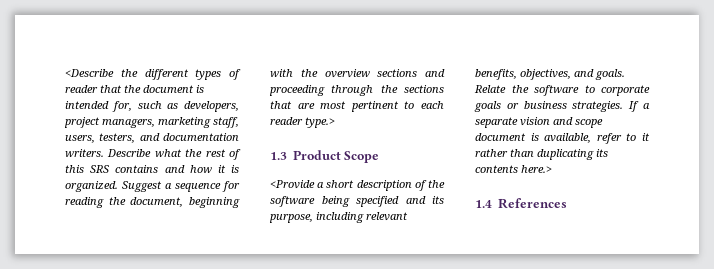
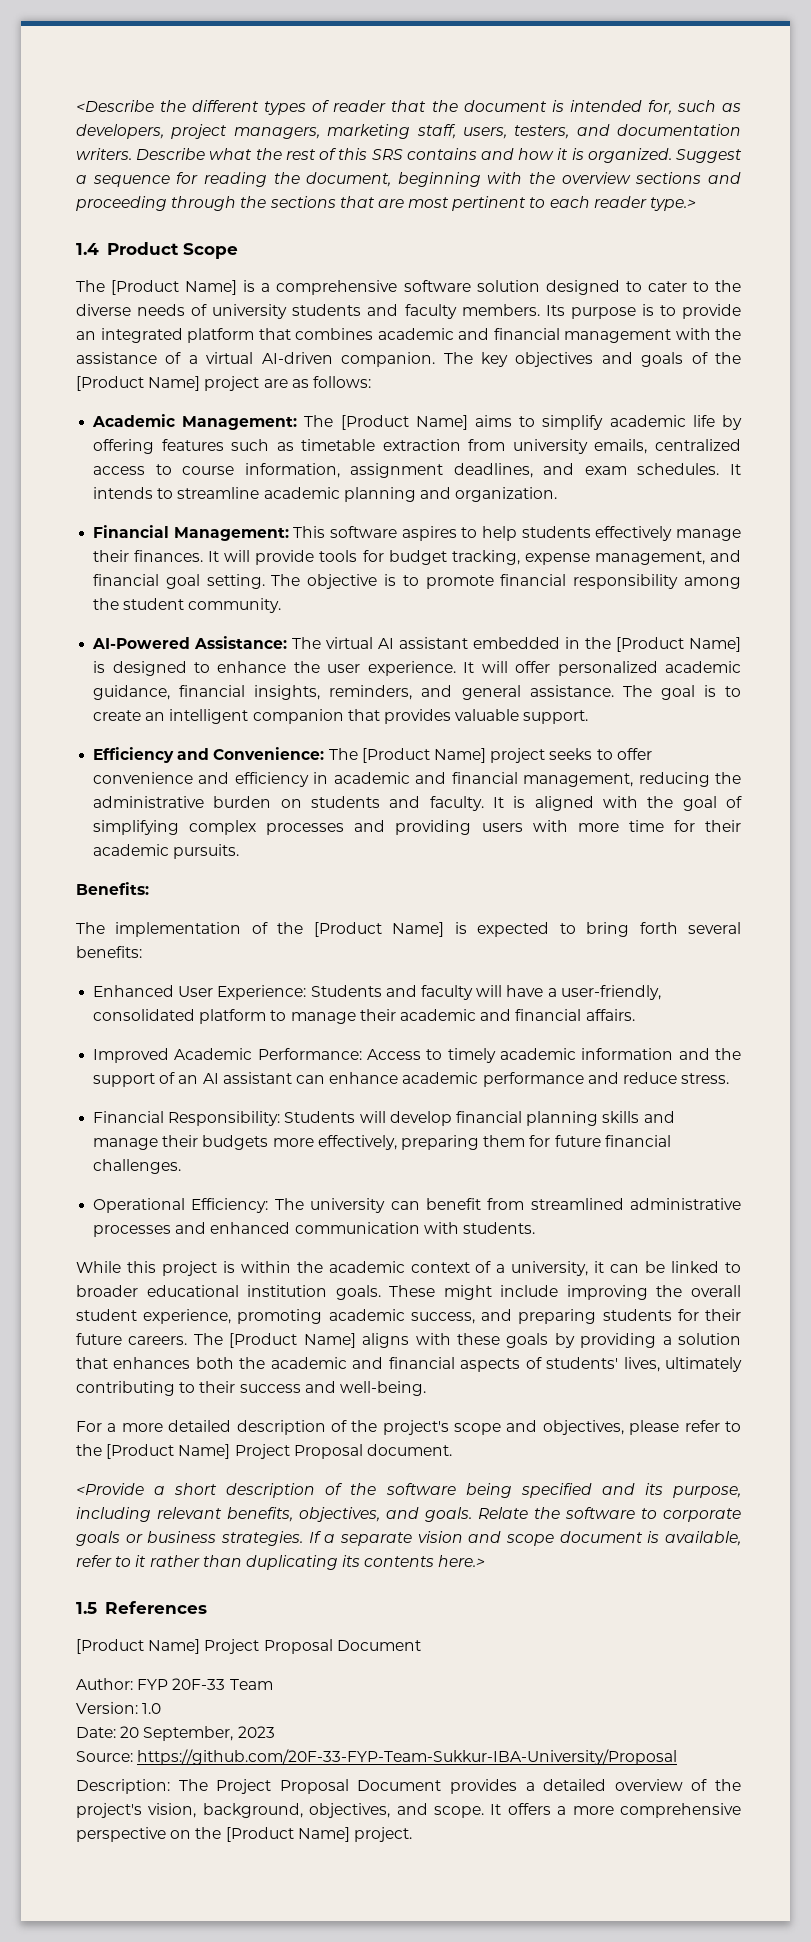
- 1.3 Product Scope
+ 1.4 Product Scope
+ The [Product Name] is a comprehensive software solution designed to cater to the diverse needs of university students and faculty members. Its purpose is to provide an integrated platform that combines academic and financial management with the assistance of a virtual AI-driven companion. The key objectives and goals of the [Product Name] project are as follows:
+ Academic Management: The [Product Name] aims to simplify academic life by offering features such as timetable extraction from university emails, centralized access to course information, assignment deadlines, and exam schedules. It intends to streamline academic planning and organization.
+ Financial Management: This software aspires to help students effectively manage their finances. It will provide tools for budget tracking, expense management, and financial goal setting. The objective is to promote financial responsibility among the student community.
+ AI-Powered Assistance: The virtual AI assistant embedded in the [Product Name] is designed to enhance the user experience. It will offer personalized academic guidance, financial insights, reminders, and general assistance. The goal is to create an intelligent companion that provides valuable support.
+ Efficiency and Convenience: The [Product Name] project seeks to offer convenience and efficiency in academic and financial management, reducing the administrative burden on students and faculty. It is aligned with the goal of simplifying complex processes and providing users with more time for their academic pursuits.
+ Benefits:
+ The implementation of the [Product Name] is expected to bring forth several benefits:
+ Enhanced User Experience: Students and faculty will have a user-friendly, consolidated platform to manage their academic and financial affairs.
+ Improved Academic Performance: Access to timely academic information and the support of an AI assistant can enhance academic performance and reduce stress.
+ Financial Responsibility: Students will develop financial planning skills and manage their budgets more effectively, preparing them for future financial challenges.
+ Operational Efficiency: The university can benefit from streamlined administrative processes and enhanced communication with students.
+ While this project is within the academic context of a university, it can be linked to broader educational institution goals. These might include improving the overall student experience, promoting academic success, and preparing students for their future careers. The [Product Name] aligns with these goals by providing a solution that enhances both the academic and financial aspects of students' lives, ultimately contributing to their success and well-being.
+ For a more detailed description of the project's scope and objectives, please refer to the [Product Name] Project Proposal document.
- 1.4 References
+ 1.5 References
+ [Product Name] Project Proposal Document
+ Author: FYP 20F-33 Team
+ Version: 1.0
+ Date: 20 September, 2023
+ Source: https://github.com/20F-33-FYP-Team-Sukkur-IBA-University/Proposal
+ Description: The Project Proposal Document provides a detailed overview of the project's vision, background, objectives, and scope. It offers a more comprehensive perspective on the [Product Name] project.

